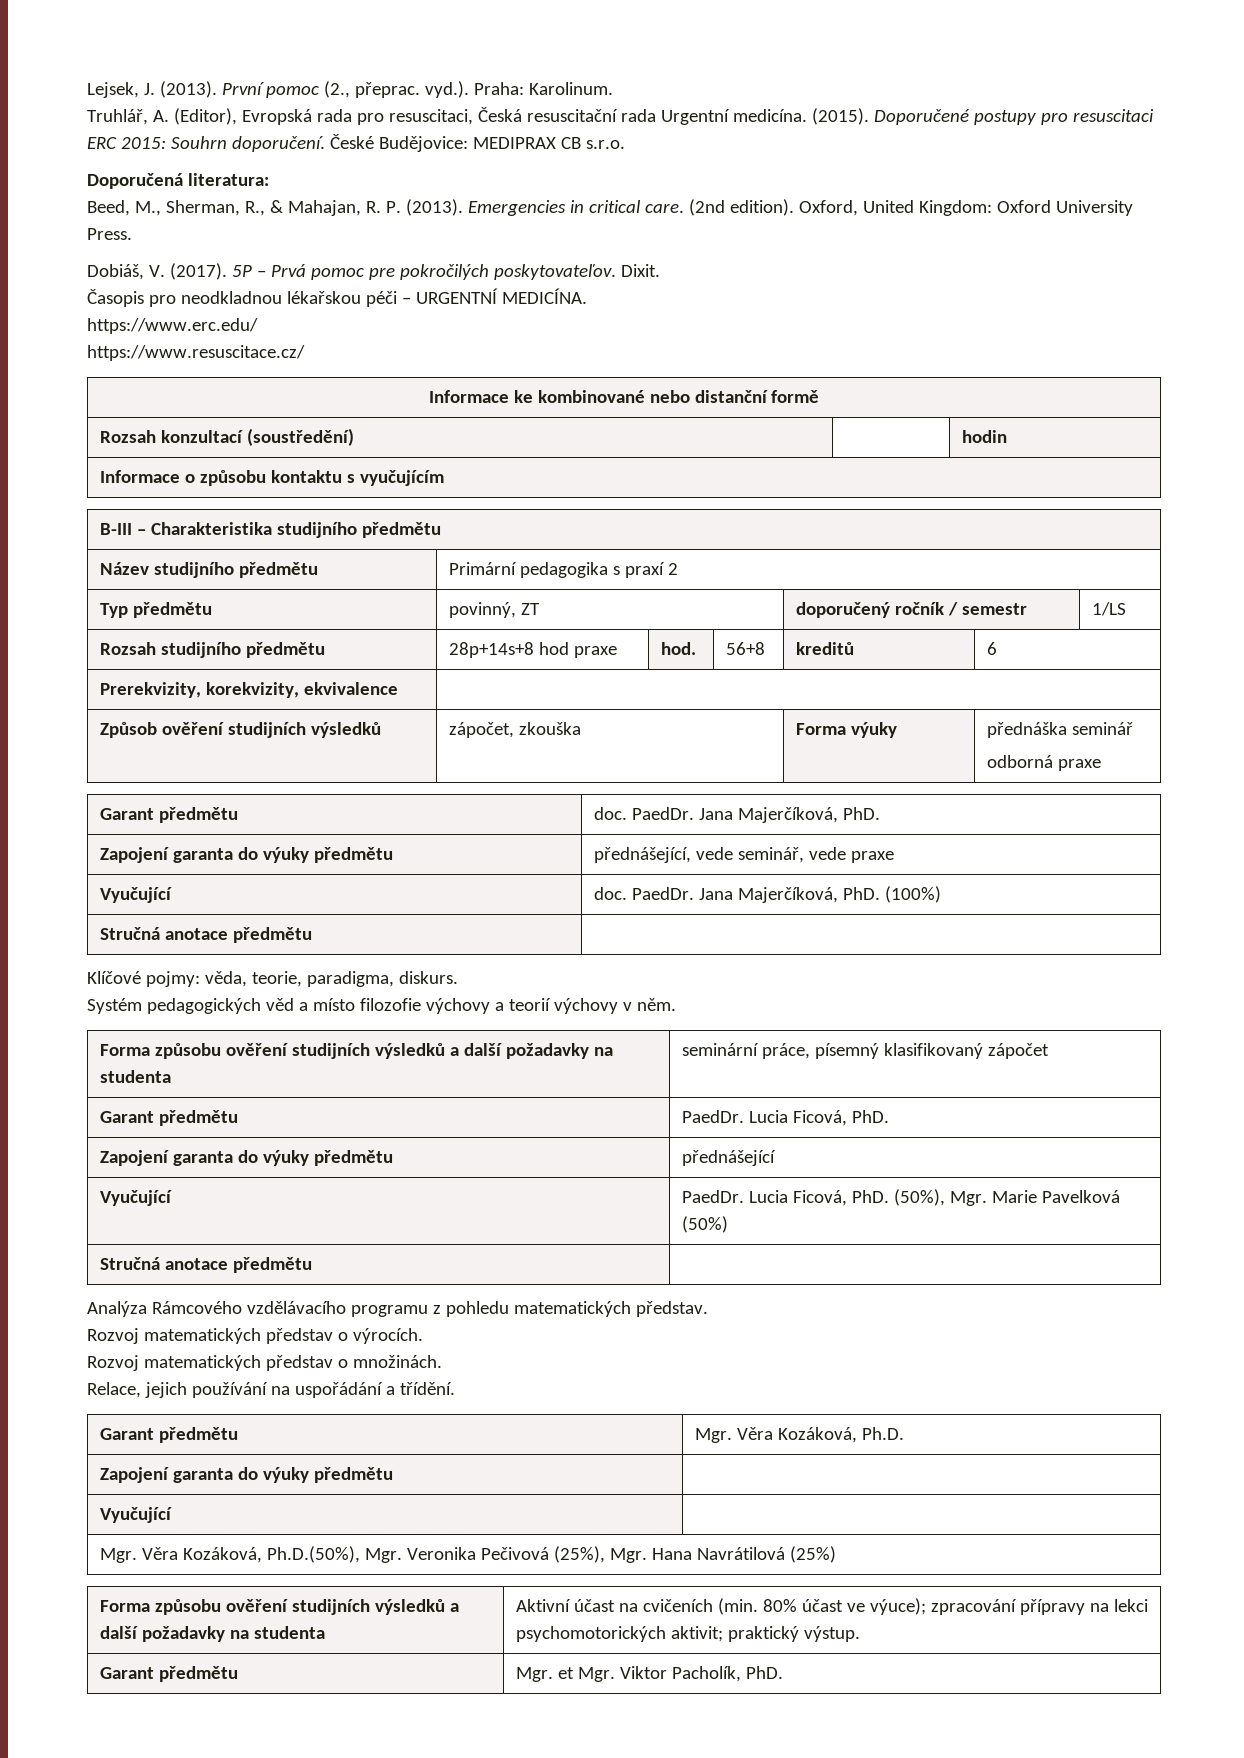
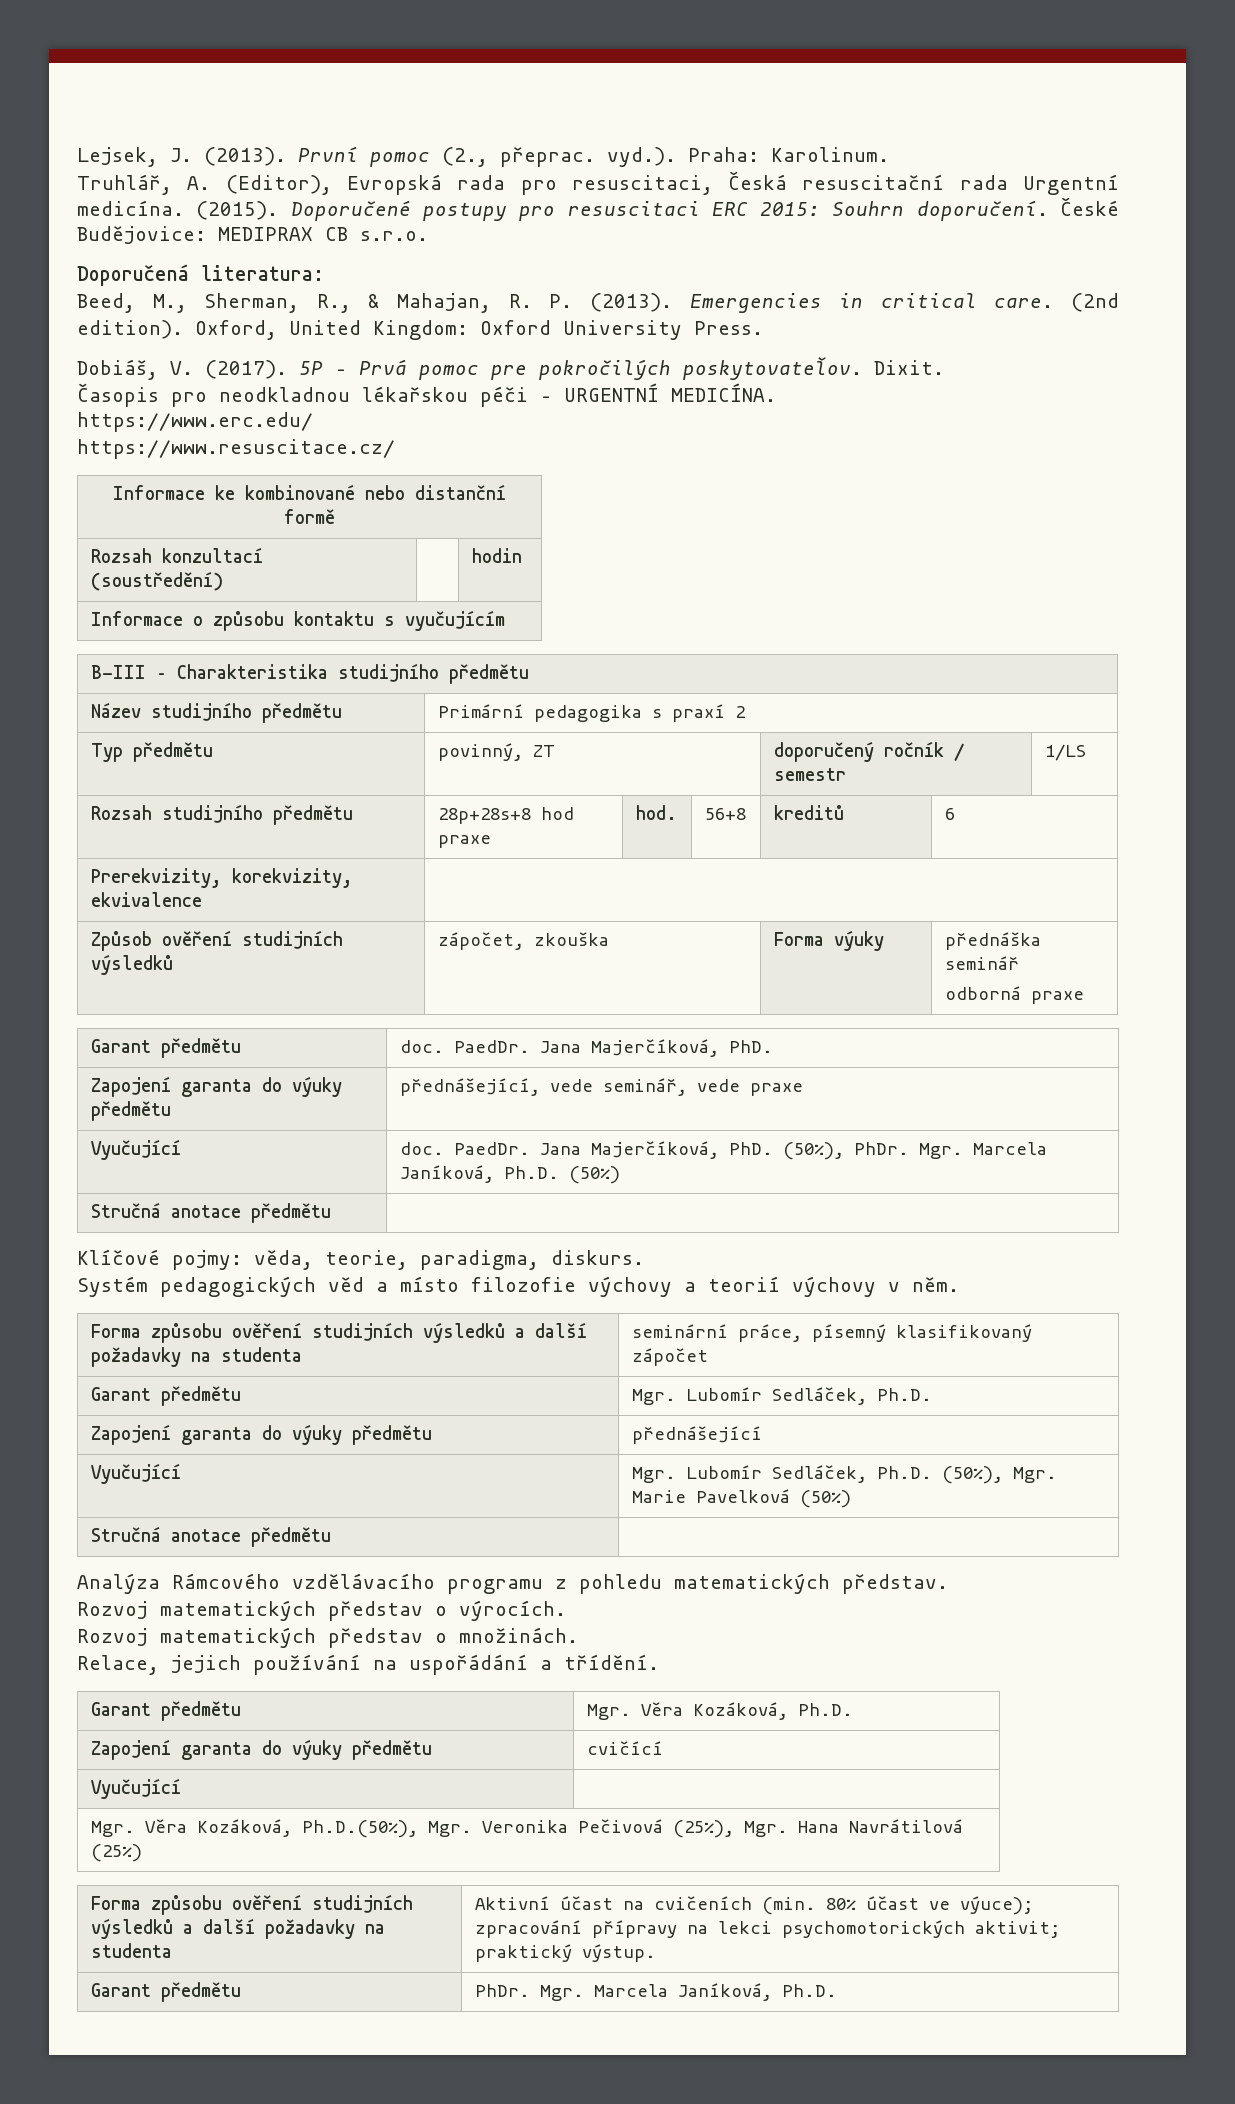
- Rozsah studijního předmětu | 28p+14s+8 hod praxe | hod. | 56+8 | kreditů | 6
+ Rozsah studijního předmětu | 28p+28s+8 hod praxe | hod. | 56+8 | kreditů | 6
- Vyučující | doc. PaedDr. Jana Majerčíková, PhD. (100%)
+ Vyučující | doc. PaedDr. Jana Majerčíková, PhD. (50%), PhDr. Mgr. Marcela Janíková, Ph.D. (50%)
- Garant předmětu | PaedDr. Lucia Ficová, PhD.
+ Garant předmětu | Mgr. Lubomír Sedláček, Ph.D.
- Vyučující | PaedDr. Lucia Ficová, PhD. (50%), Mgr. Marie Pavelková (50%)
+ Vyučující | Mgr. Lubomír Sedláček, Ph.D. (50%), Mgr. Marie Pavelková (50%)
  Garant předmětu | Mgr. Věra Kozáková, Ph.D.
- Zapojení garanta do výuky předmětu |
+ Zapojení garanta do výuky předmětu | cvičící
- Garant předmětu | Mgr. et Mgr. Viktor Pacholík, PhD.
+ Garant předmětu | PhDr. Mgr. Marcela Janíková, Ph.D.

